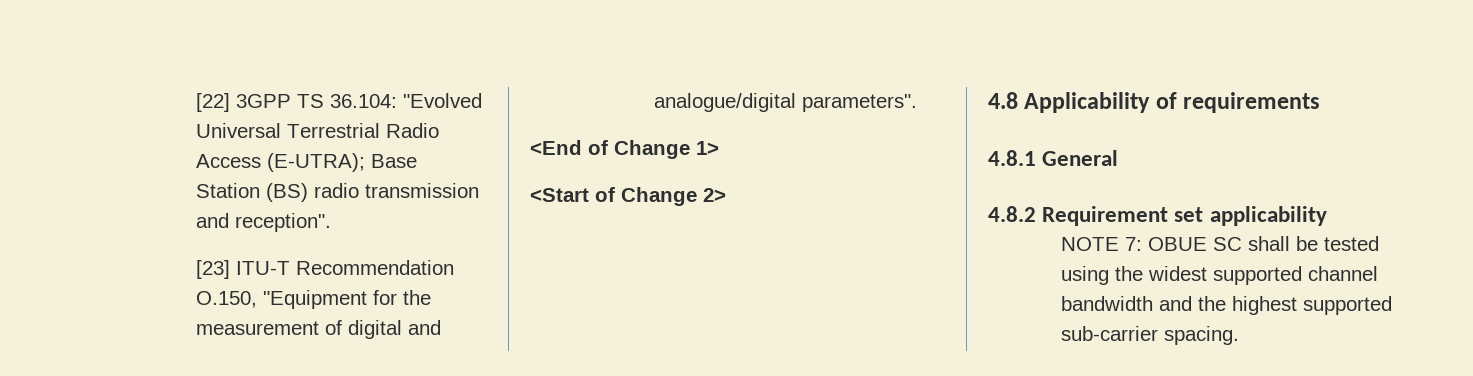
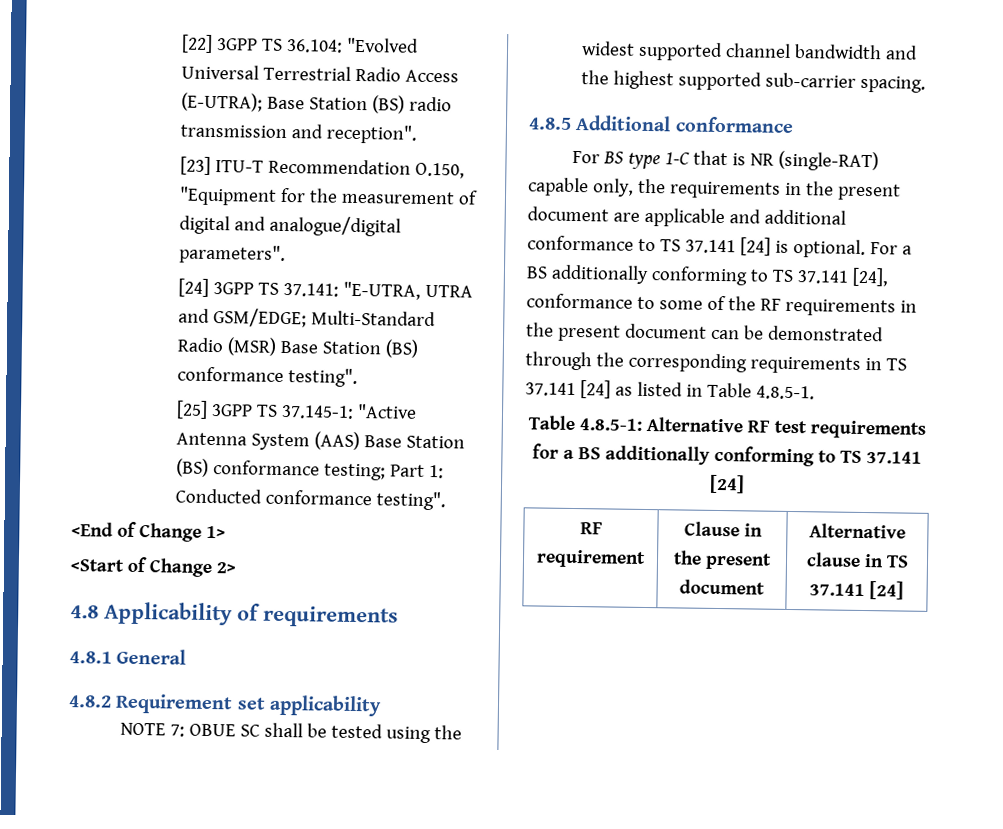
+ [24] 3GPP TS 37.141: "E-UTRA, UTRA and GSM/EDGE; Multi-Standard Radio (MSR) Base Station (BS) conformance testing".
+ [25] 3GPP TS 37.145-1: "Active Antenna System (AAS) Base Station (BS) conformance testing; Part 1: Conducted conformance testing".
+ 4.8.5 Additional conformance
+ For BS type 1-C that is NR (single-RAT) capable only, the requirements in the present document are applicable and additional conformance to TS 37.141 [24] is optional. For a BS additionally conforming to TS 37.141 [24], conformance to some of the RF requirements in the present document can be demonstrated through the corresponding requirements in TS 37.141 [24] as listed in Table 4.8.5-1.
+ Table 4.8.5-1: Alternative RF test requirements for a BS additionally conforming to TS 37.141 [24]
+ RF requirement | Clause in the present document | Alternative clause in TS 37.141 [24]

